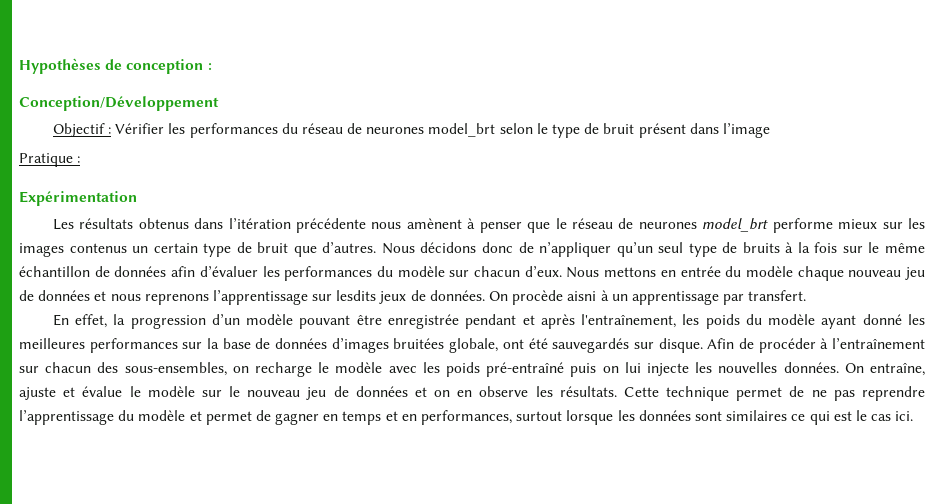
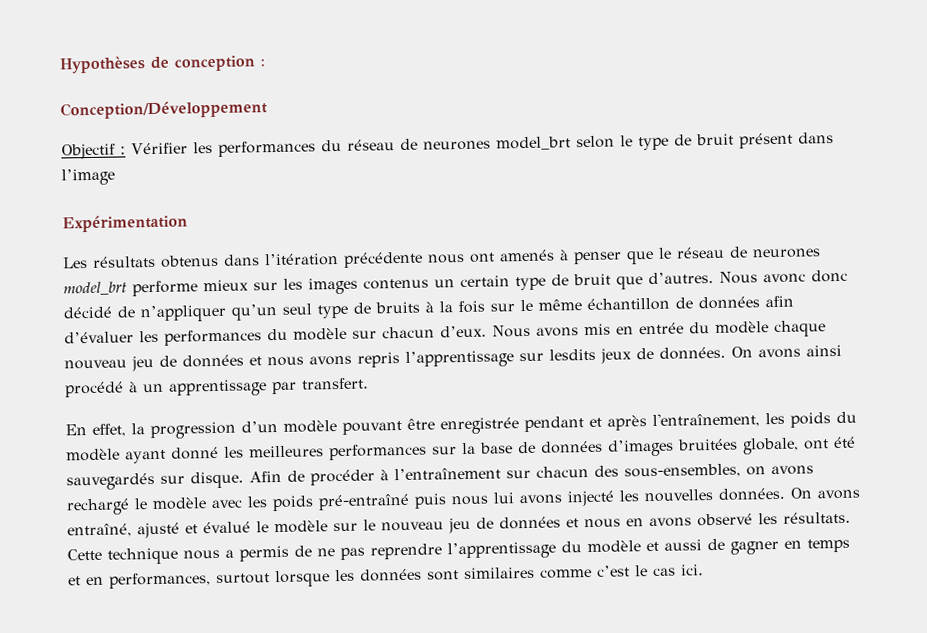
- Pratique :
- Les résultats obtenus dans l’itération précédente nous amènent à penser que le réseau de neurones model_brt performe mieux sur les images contenus un certain type de bruit que d’autres.
+ Les résultats obtenus dans l’itération précédente nous ont amenés à penser que le réseau de neurones model_brt performe mieux sur les images contenus un certain type de bruit que d’autres.
- Nous décidons donc de n’appliquer qu’un seul type de bruits à la fois sur le même échantillon de données afin d’évaluer les performances du modèle sur chacun d’eux.
+ Nous avonc donc décidé de n’appliquer qu’un seul type de bruits à la fois sur le même échantillon de données afin d’évaluer les performances du modèle sur chacun d’eux.
- Nous mettons en entrée du modèle chaque nouveau jeu de données et nous reprenons l’apprentissage sur lesdits jeux de données.
+ Nous avons mis en entrée du modèle chaque nouveau jeu de données et nous avons repris l’apprentissage sur lesdits jeux de données.
- On procède aisni à un apprentissage par transfert.
+ On avons ainsi procédé à un apprentissage par transfert.
- Afin de procéder à l’entraînement sur chacun des sous-ensembles, on recharge le modèle avec les poids pré-entraîné puis on lui injecte les nouvelles données. On entraîne, ajuste et évalue le modèle sur le nouveau jeu de données et on en observe les résultats.
+ Afin de procéder à l’entraînement sur chacun des sous-ensembles, on avons rechargé le modèle avec les poids pré-entraîné puis nous lui avons injecté les nouvelles données. On avons entraîné, ajusté et évalué le modèle sur le nouveau jeu de données et nous en avons observé les résultats.
- Cette technique permet de ne pas reprendre l’apprentissage du modèle et permet de gagner en temps et en performances, surtout lorsque les données sont similaires ce qui est le cas ici.
+ Cette technique nous a permis de ne pas reprendre l’apprentissage du modèle et aussi de gagner en temps et en performances, surtout lorsque les données sont similaires comme c’est le cas ici.

